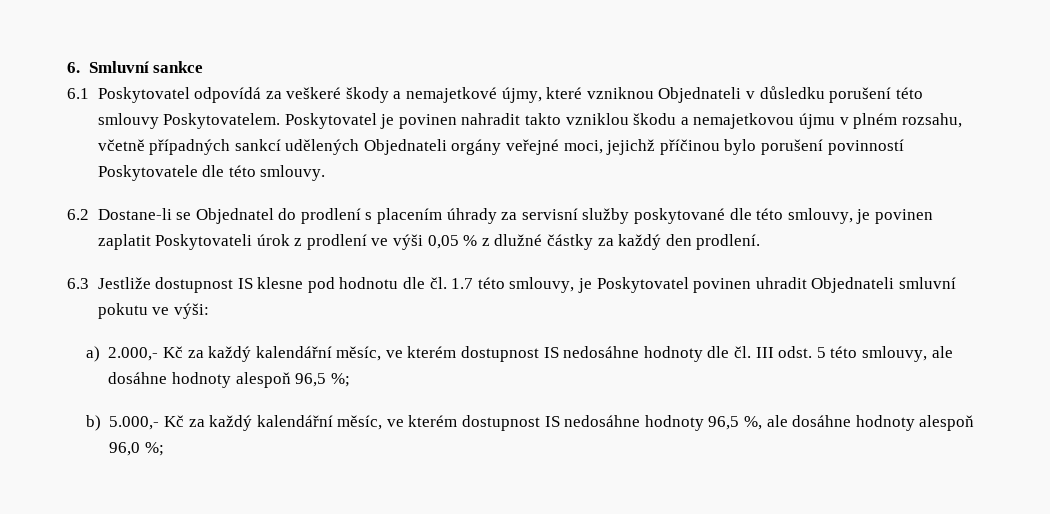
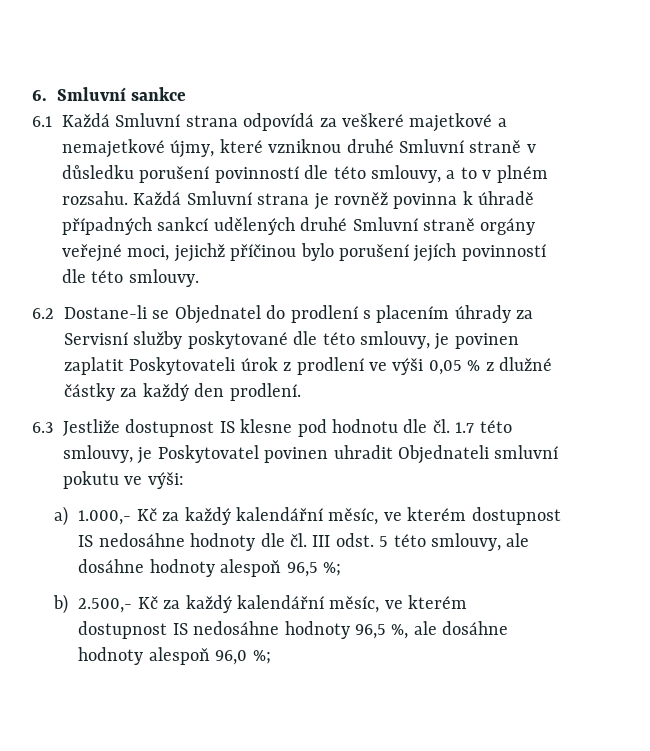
- 6.1 Poskytovatel odpovídá za veškeré škody a nemajetkové újmy, které vzniknou Objednateli v důsledku porušení této smlouvy Poskytovatelem. Poskytovatel je povinen nahradit takto vzniklou škodu a nemajetkovou újmu v plném rozsahu, včetně případných sankcí udělených Objednateli orgány veřejné moci, jejichž příčinou bylo porušení povinností Poskytovatele dle této smlouvy.
+ 6.1 Každá Smluvní strana odpovídá za veškeré majetkové a nemajetkové újmy, které vzniknou druhé Smluvní straně v důsledku porušení povinností dle této smlouvy, a to v plném rozsahu. Každá Smluvní strana je rovněž povinna k úhradě případných sankcí udělených druhé Smluvní straně orgány veřejné moci, jejichž příčinou bylo porušení jejích povinností dle této smlouvy.
- 6.2 Dostane-li se Objednatel do prodlení s placením úhrady za servisní služby poskytované dle této smlouvy, je povinen zaplatit Poskytovateli úrok z prodlení ve výši 0,05 % z dlužné částky za každý den prodlení.
+ 6.2 Dostane-li se Objednatel do prodlení s placením úhrady za Servisní služby poskytované dle této smlouvy, je povinen zaplatit Poskytovateli úrok z prodlení ve výši 0,05 % z dlužné částky za každý den prodlení.
- a) 2.000,- Kč za každý kalendářní měsíc, ve kterém dostupnost IS nedosáhne hodnoty dle čl. III odst. 5 této smlouvy, ale dosáhne hodnoty alespoň 96,5 %;
+ a) 1.000,- Kč za každý kalendářní měsíc, ve kterém dostupnost IS nedosáhne hodnoty dle čl. III odst. 5 této smlouvy, ale dosáhne hodnoty alespoň 96,5 %;
- b) 5.000,- Kč za každý kalendářní měsíc, ve kterém dostupnost IS nedosáhne hodnoty 96,5 %, ale dosáhne hodnoty alespoň 96,0 %;
+ b) 2.500,- Kč za každý kalendářní měsíc, ve kterém dostupnost IS nedosáhne hodnoty 96,5 %, ale dosáhne hodnoty alespoň 96,0 %;

